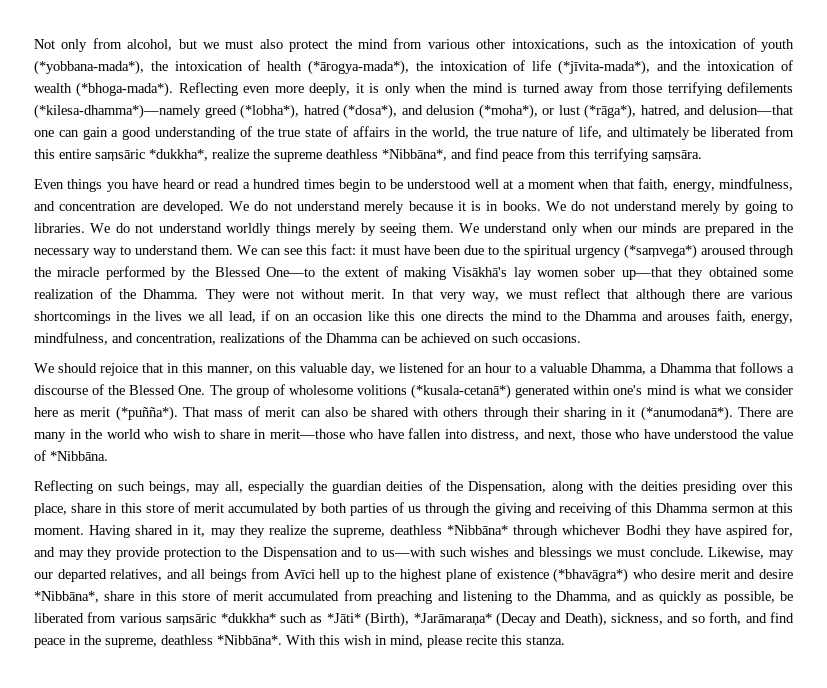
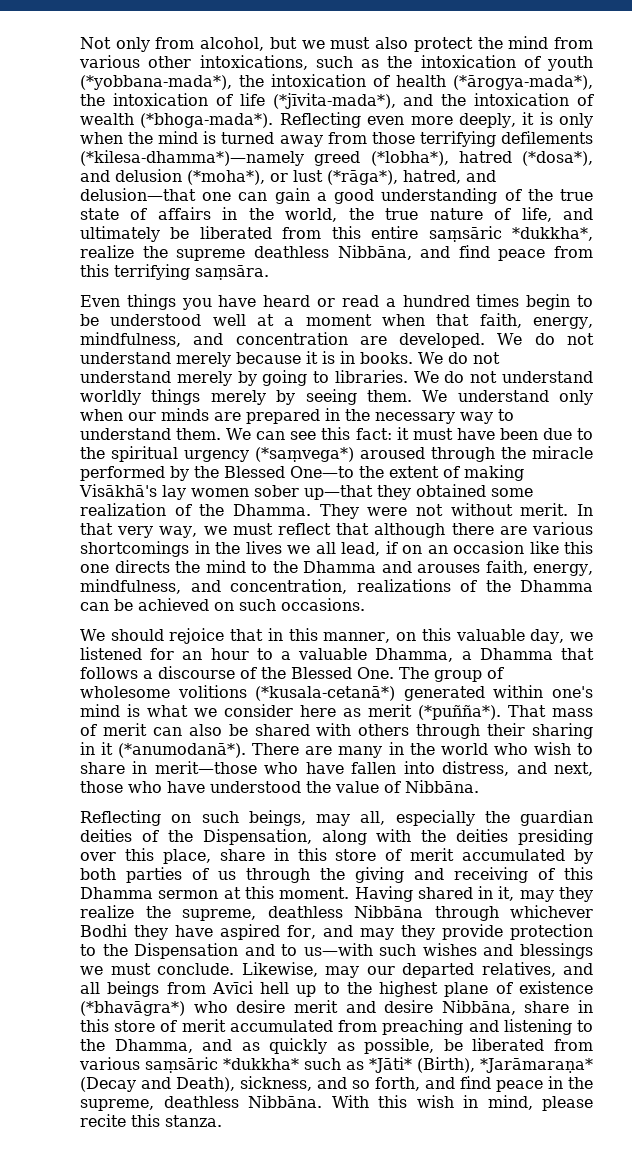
- Reflecting even more deeply, it is only when the mind is turned away from those terrifying defilements (*kilesa-dhamma*)—namely greed (*lobha*), hatred (*dosa*), and delusion (*moha*), or lust (*rāga*), hatred, and delusion—that one can gain a good understanding of the true state of affairs in the world, the true nature of life, and ultimately be liberated from this entire saṃsāric *dukkha*, realize the supreme deathless *Nibbāna*, and find peace from this terrifying saṃsāra.
+ Reflecting even more deeply, it is only when the mind is turned away from those terrifying defilements (*kilesa-dhamma*)—namely greed (*lobha*), hatred (*dosa*), and delusion (*moha*), or lust (*rāga*), hatred, and delusion—that one can gain a good understanding of the true state of affairs in the world, the true nature of life, and ultimately be liberated from this entire saṃsāric *dukkha*, realize the supreme deathless Nibbāna, and find peace from this terrifying saṃsāra.
- There are many in the world who wish to share in merit—those who have fallen into distress, and next, those who have understood the value of *Nibbāna.
+ There are many in the world who wish to share in merit—those who have fallen into distress, and next, those who have understood the value of Nibbāna.
- Having shared in it, may they realize the supreme, deathless *Nibbāna* through whichever Bodhi they have aspired for, and may they provide protection to the Dispensation and to us—with such wishes and blessings we must conclude.
+ Having shared in it, may they realize the supreme, deathless Nibbāna through whichever Bodhi they have aspired for, and may they provide protection to the Dispensation and to us—with such wishes and blessings we must conclude.
- Likewise, may our departed relatives, and all beings from Avīci hell up to the highest plane of existence (*bhavāgra*) who desire merit and desire *Nibbāna*, share in this store of merit accumulated from preaching and listening to the Dhamma, and as quickly as possible, be liberated from various saṃsāric *dukkha* such as *Jāti* (Birth), *Jarāmaraṇa* (Decay and Death), sickness, and so forth, and find peace in the supreme, deathless *Nibbāna*.
+ Likewise, may our departed relatives, and all beings from Avīci hell up to the highest plane of existence (*bhavāgra*) who desire merit and desire Nibbāna, share in this store of merit accumulated from preaching and listening to the Dhamma, and as quickly as possible, be liberated from various saṃsāric *dukkha* such as *Jāti* (Birth), *Jarāmaraṇa* (Decay and Death), sickness, and so forth, and find peace in the supreme, deathless Nibbāna.

